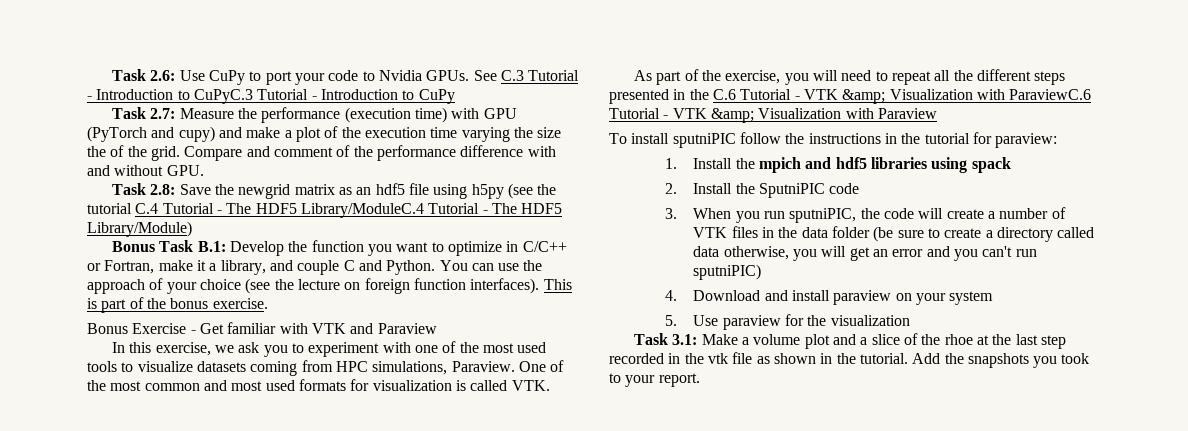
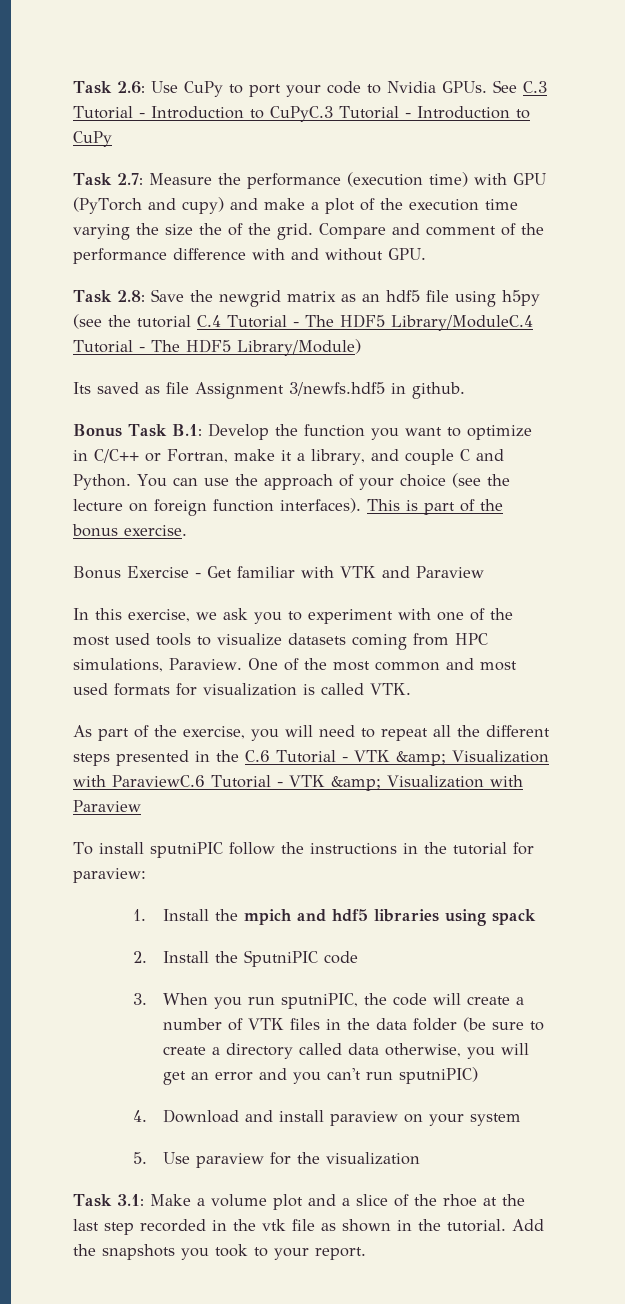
+ Its saved as file Assignment 3/newfs.hdf5 in github.

